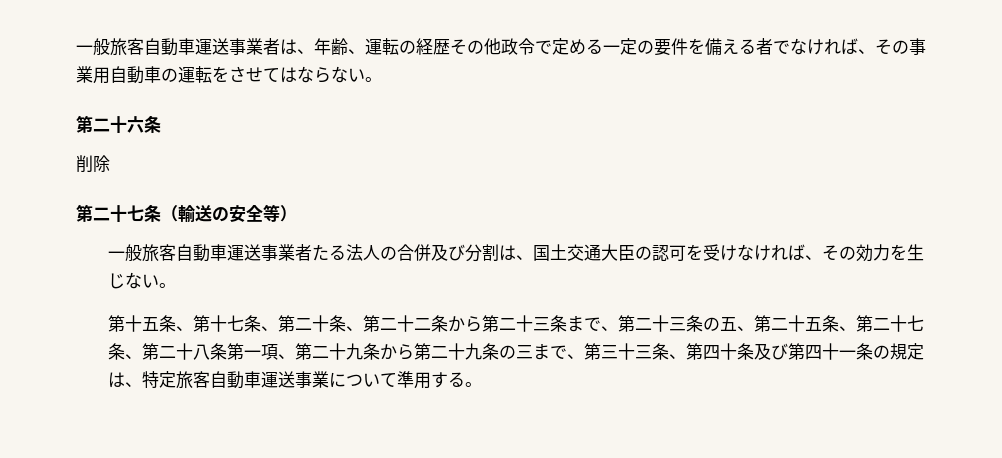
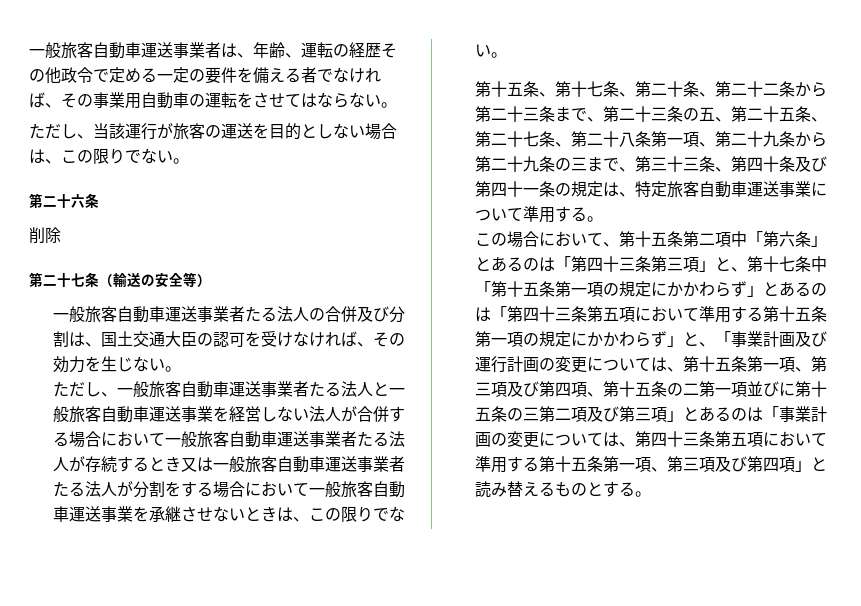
+ ただし、当該運行が旅客の運送を目的としない場合は、この限りでない。
+ ただし、一般旅客自動車運送事業者たる法人と一般旅客自動車運送事業を経営しない法人が合併する場合において一般旅客自動車運送事業者たる法人が存続するとき又は一般旅客自動車運送事業者たる法人が分割をする場合において一般旅客自動車運送事業を承継させないときは、この限りでない。
+ この場合において、第十五条第二項中「第六条」とあるのは「第四十三条第三項」と、第十七条中「第十五条第一項の規定にかかわらず」とあるのは「第四十三条第五項において準用する第十五条第一項の規定にかかわらず」と、「事業計画及び運行計画の変更については、第十五条第一項、第三項及び第四項、第十五条の二第一項並びに第十五条の三第二項及び第三項」とあるのは「事業計画の変更については、第四十三条第五項において準用する第十五条第一項、第三項及び第四項」と読み替えるものとする。

